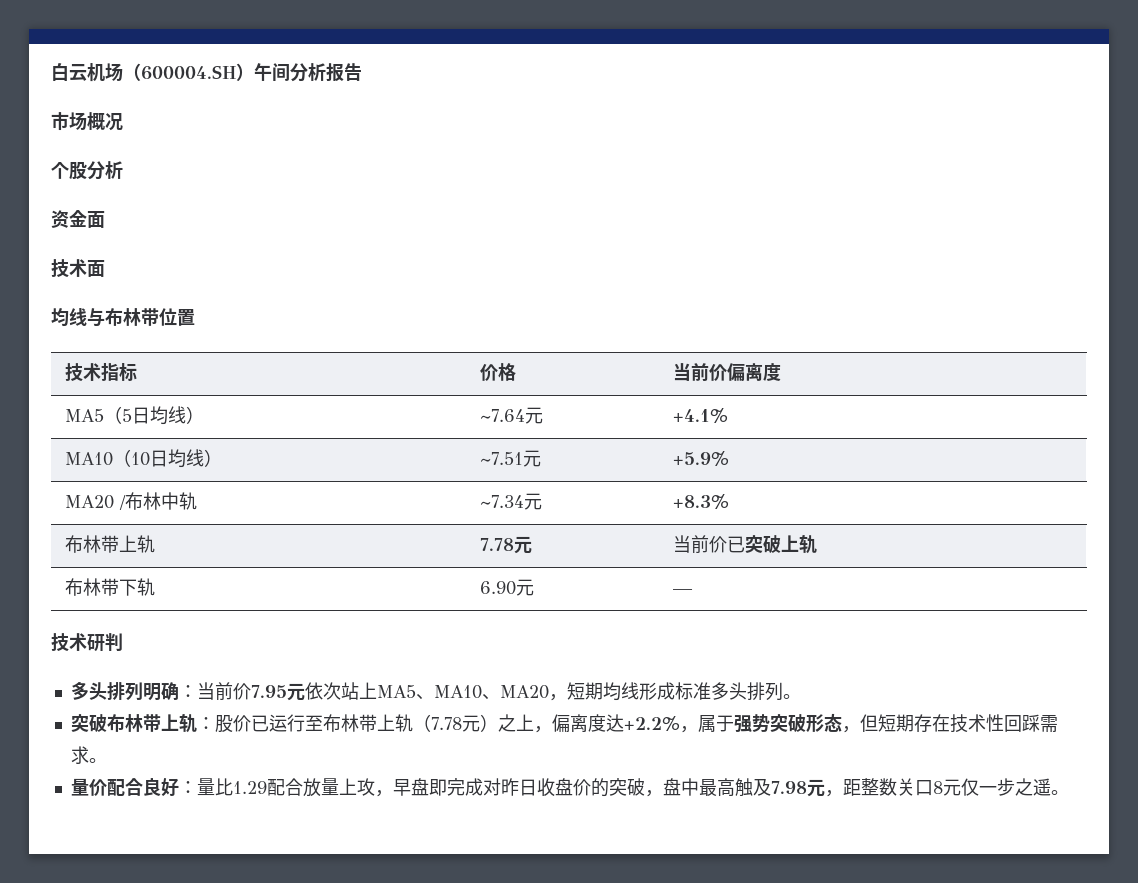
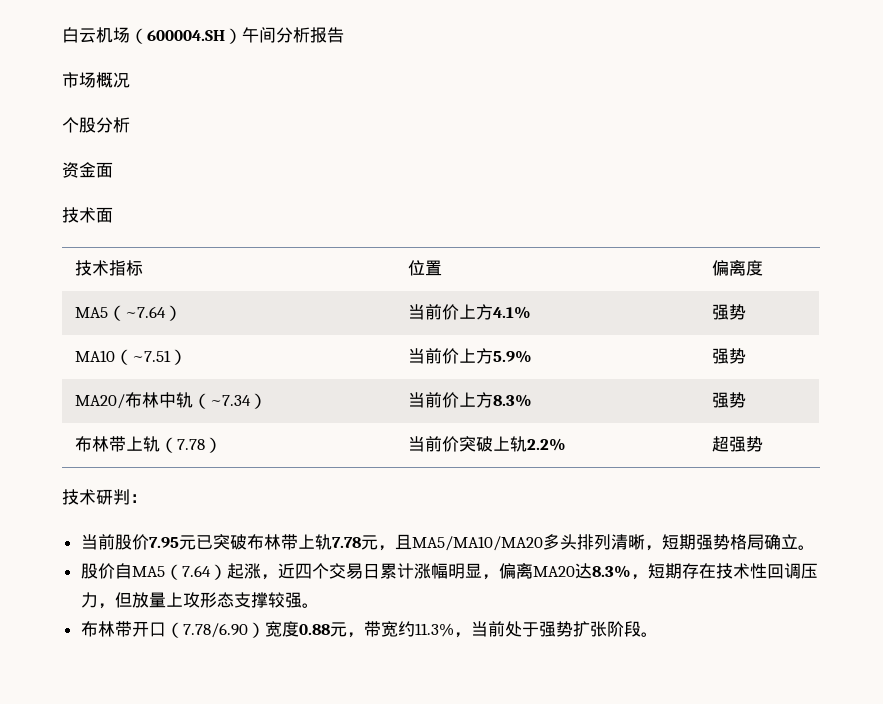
- 均线与布林带位置
- 技术指标 | 价格 | 当前价偏离度
+ 技术指标 | 位置 | 偏离度
- MA5（5日均线） | ~7.64元 | +4.1%
- MA10（10日均线） | ~7.51元 | +5.9%
- MA20 /布林中轨 | ~7.34元 | +8.3%
- 布林带上轨 | 7.78元 | 当前价已突破上轨
- 布林带下轨 | 6.90元 | —
- 技术研判
- 多头排列明确：当前价7.95元依次站上MA5、MA10、MA20，短期均线形成标准多头排列。
- 突破布林带上轨：股价已运行至布林带上轨（7.78元）之上，偏离度达+2.2%，属于强势突破形态，但短期存在技术性回踩需求。
- 量价配合良好：量比1.29配合放量上攻，早盘即完成对昨日收盘价的突破，盘中最高触及7.98元，距整数关口8元仅一步之遥。
+ MA5（~7.64） | 当前价上方4.1% | 强势
+ MA10（~7.51） | 当前价上方5.9% | 强势
+ MA20/布林中轨（~7.34） | 当前价上方8.3% | 强势
+ 布林带上轨（7.78） | 当前价突破上轨2.2% | 超强势
+ 技术研判：
+ 当前股价7.95元已突破布林带上轨7.78元，且MA5/MA10/MA20多头排列清晰，短期强势格局确立。
+ 股价自MA5（7.64）起涨，近四个交易日累计涨幅明显，偏离MA20达8.3%，短期存在技术性回调压力，但放量上攻形态支撑较强。
+ 布林带开口（7.78/6.90）宽度0.88元，带宽约11.3%，当前处于强势扩张阶段。

